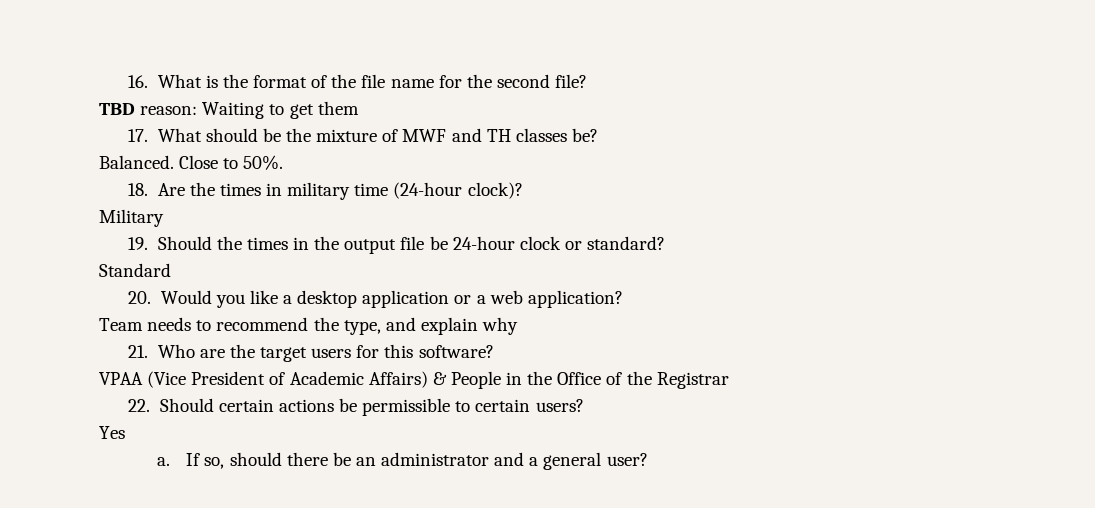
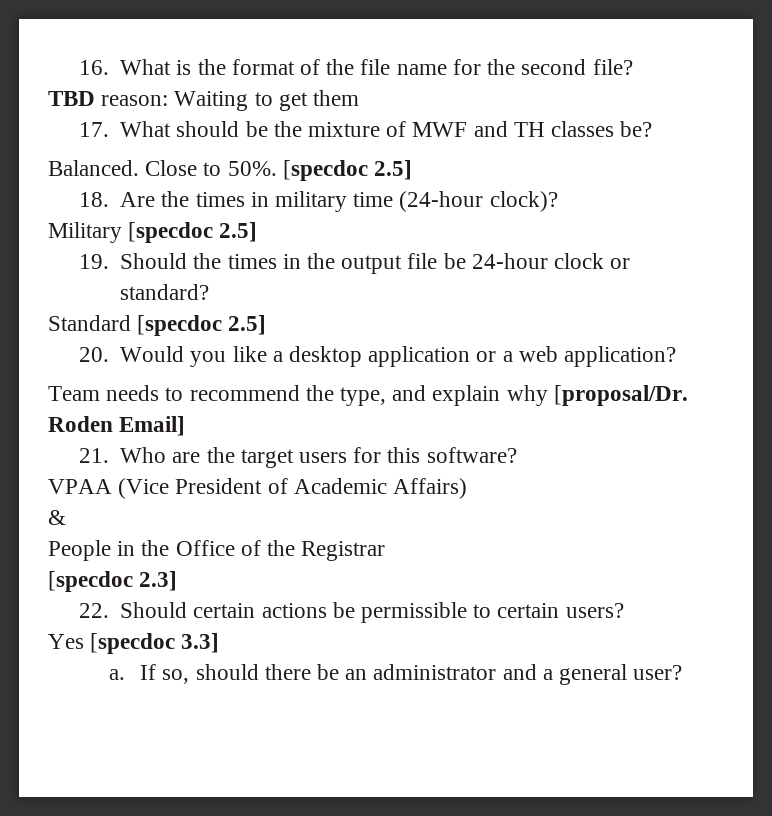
- Close to 50%.
+ Close to 50%. [specdoc 2.5]
- Military
+ Military [specdoc 2.5]
- Standard
+ Standard [specdoc 2.5]
- Team needs to recommend the type, and explain why
+ Team needs to recommend the type, and explain why [proposal/Dr. Roden Email]
- VPAA (Vice President of Academic Affairs) & People in the Office of the Registrar
+ VPAA (Vice President of Academic Affairs)
+ &
+ People in the Office of the Registrar
+ [specdoc 2.3]
- Yes
+ Yes [specdoc 3.3]

